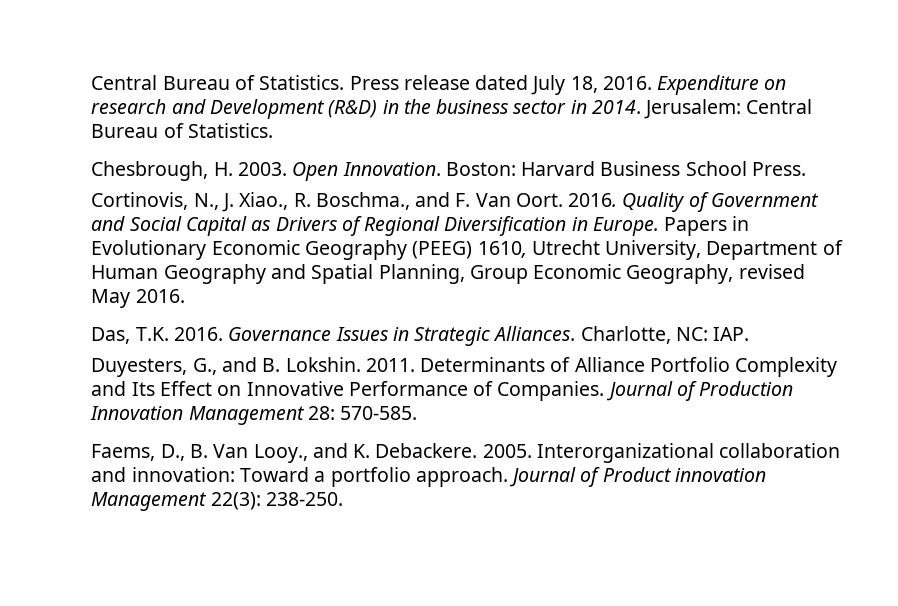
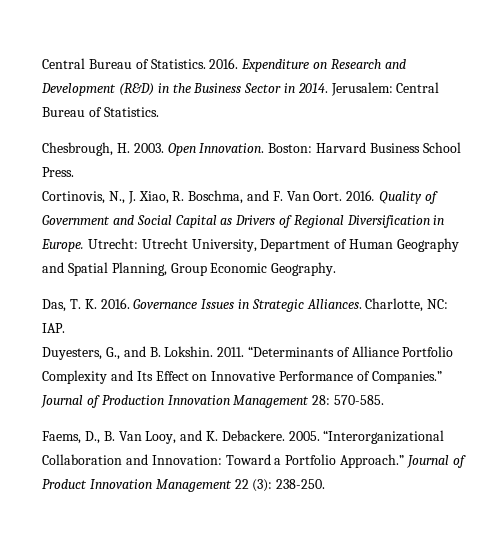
- Central Bureau of Statistics. Press release dated July 18, 2016.
+ Central Bureau of Statistics. 2016.
- Expenditure on research and Development (R&D) in the business sector in 2014.
+ Expenditure on Research and Development (R&D) in the Business Sector in 2014.
- Cortinovis, N., J. Xiao., R. Boschma., and F. Van Oort.
+ Cortinovis, N., J. Xiao, R. Boschma, and F. Van Oort.
- Papers in Evolutionary Economic Geography (PEEG) 1610, Utrecht University, Department of Human Geography and Spatial Planning, Group Economic Geography, revised May 2016.
+ Utrecht: Utrecht University, Department of Human Geography and Spatial Planning, Group Economic Geography.
- Das, T.K. 2016.
+ Das, T. K. 2016.
- Determinants of Alliance Portfolio Complexity and Its Effect on Innovative Performance of Companies.
+ “Determinants of Alliance Portfolio Complexity and Its Effect on Innovative Performance of Companies.”
- Faems, D., B. Van Looy., and K. Debackere.
+ Faems, D., B. Van Looy, and K. Debackere.
- Interorganizational collaboration and innovation: Toward a portfolio approach. Journal of Product innovation Management 22(3): 238-250.
+ “Interorganizational Collaboration and Innovation: Toward a Portfolio Approach.” Journal of Product Innovation Management 22 (3): 238-250.

